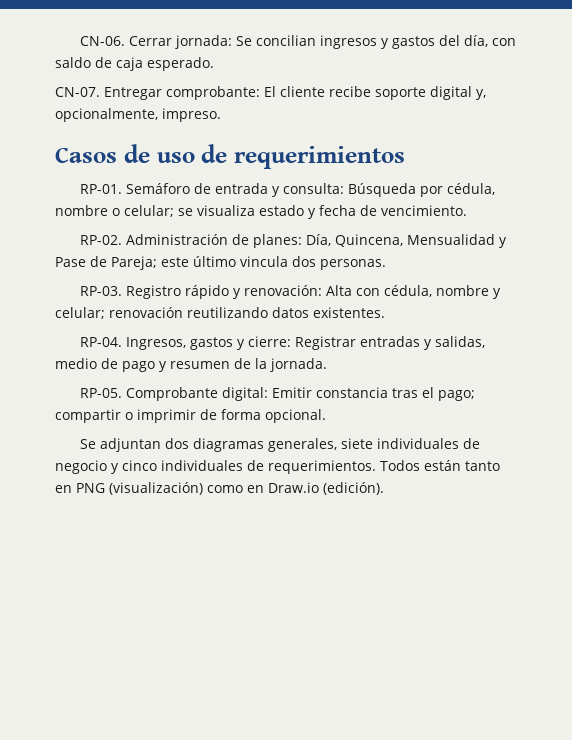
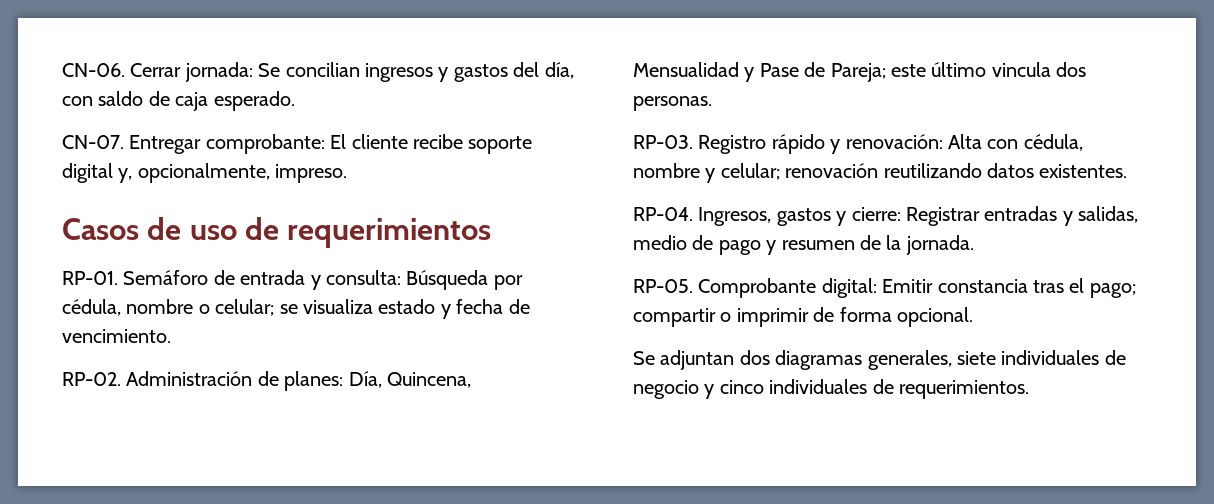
- Todos están tanto en PNG (visualización) como en Draw.io (edición).

